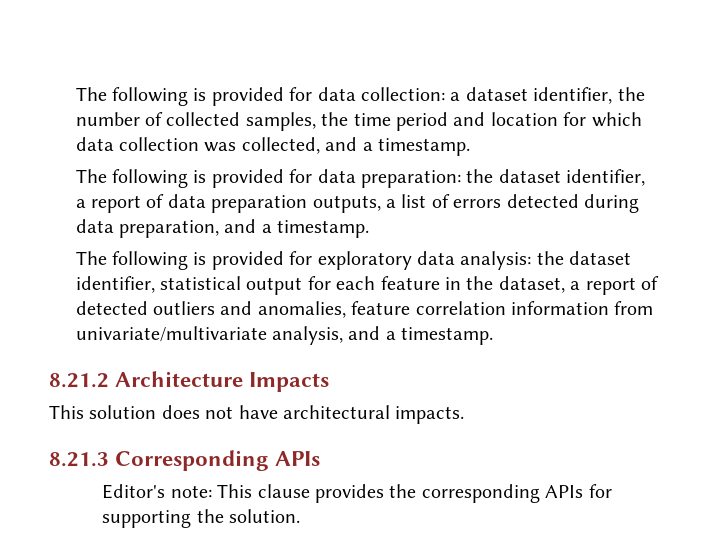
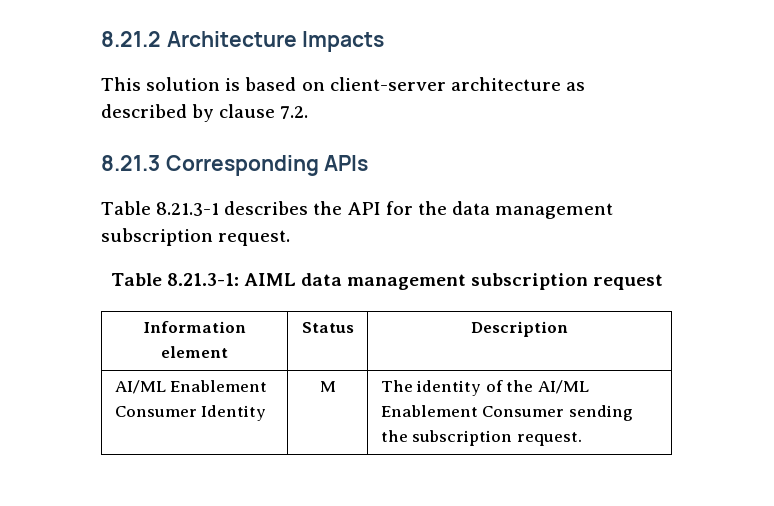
- The following is provided for data collection: a dataset identifier, the number of collected samples, the time period and location for which data collection was collected, and a timestamp.
- The following is provided for data preparation: the dataset identifier, a report of data preparation outputs, a list of errors detected during data preparation, and a timestamp.
- The following is provided for exploratory data analysis: the dataset identifier, statistical output for each feature in the dataset, a report of detected outliers and anomalies, feature correlation information from univariate/multivariate analysis, and a timestamp.
- This solution does not have architectural impacts.
+ This solution is based on client-server architecture as described by clause 7.2.
  8.21.3 Corresponding APIs
- Editor's note: This clause provides the corresponding APIs for supporting the solution.
+ Table 8.21.3-1 describes the API for the data management subscription request.
+ Table 8.21.3-1: AIML data management subscription request
+ Information element | Status | Description
+ AI/ML Enablement Consumer Identity | M | The identity of the AI/ML Enablement Consumer sending the subscription request.

